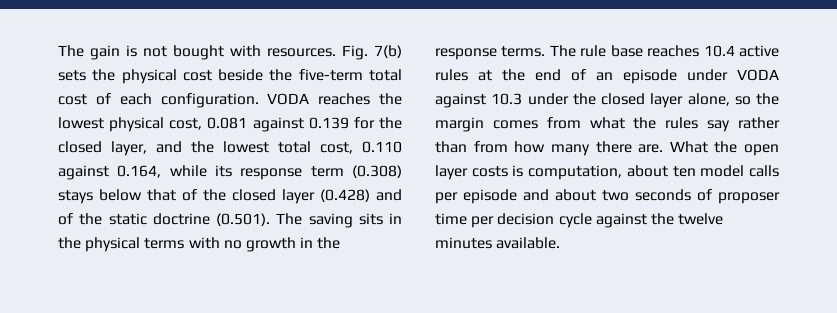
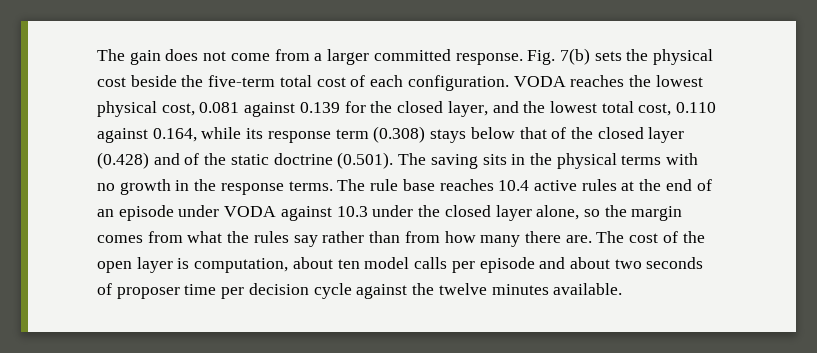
- The gain is not bought with resources.
+ The gain does not come from a larger committed response.
- What the open layer costs is computation, about ten model calls per episode and about two seconds of proposer time per decision cycle against the twelve minutes available.
+ The cost of the open layer is computation, about ten model calls per episode and about two seconds of proposer time per decision cycle against the twelve minutes available.

